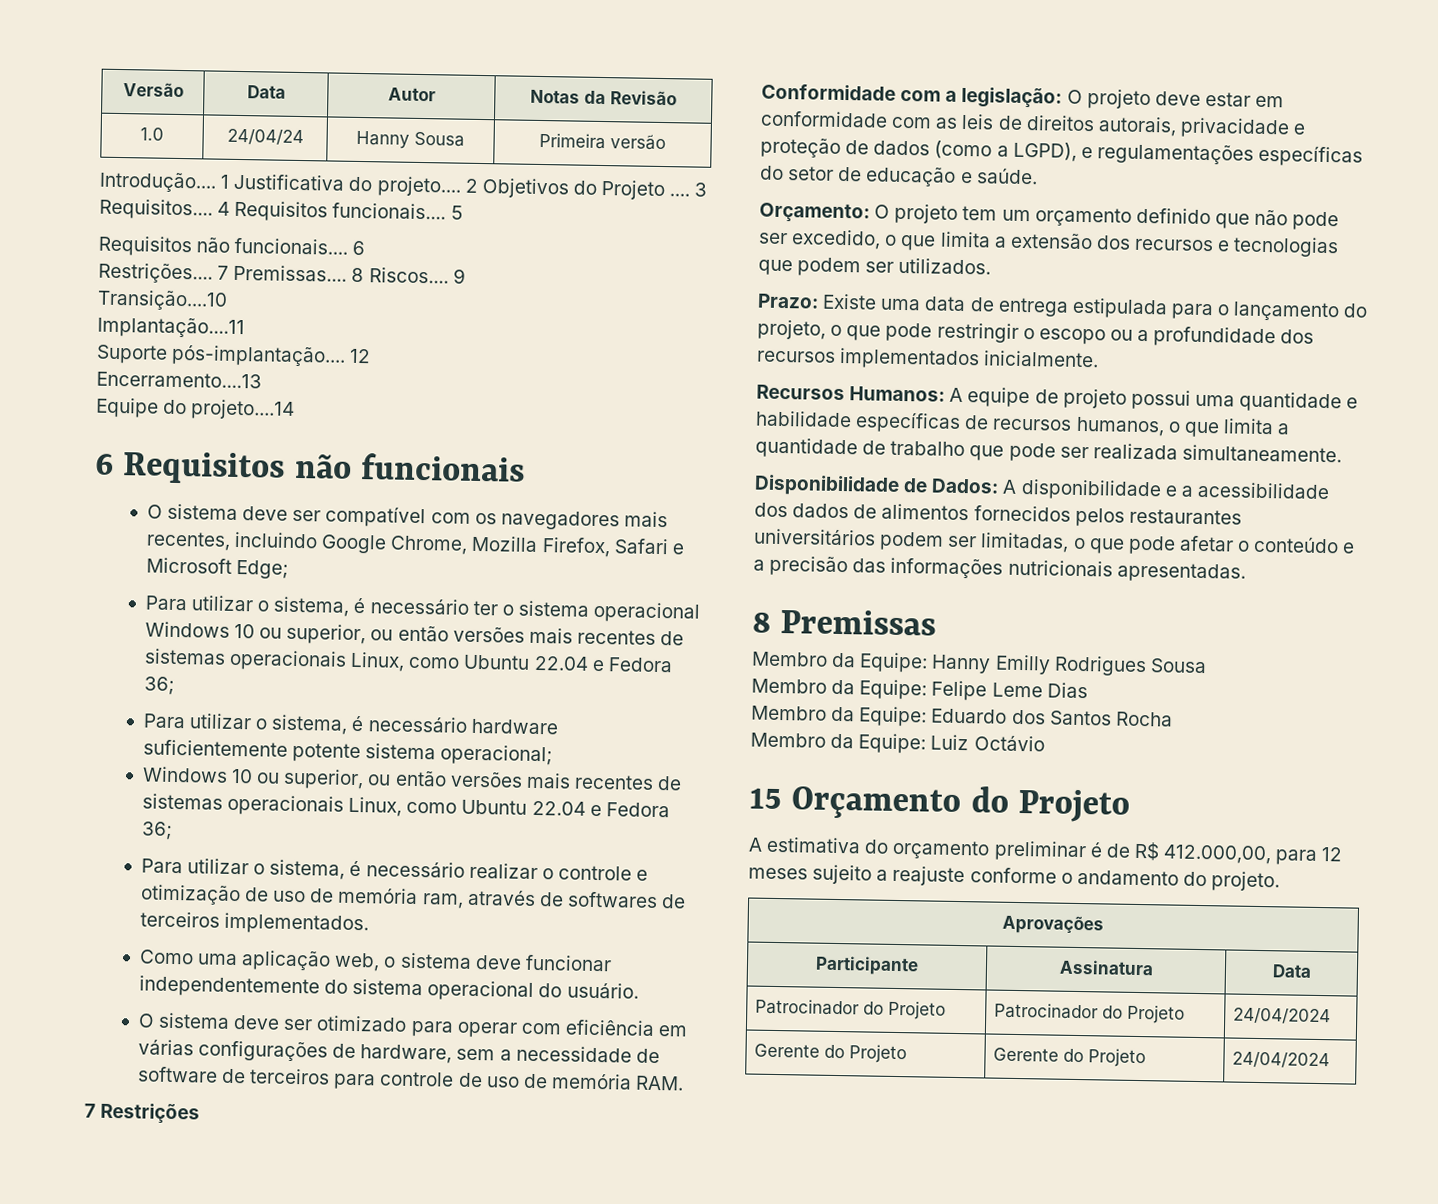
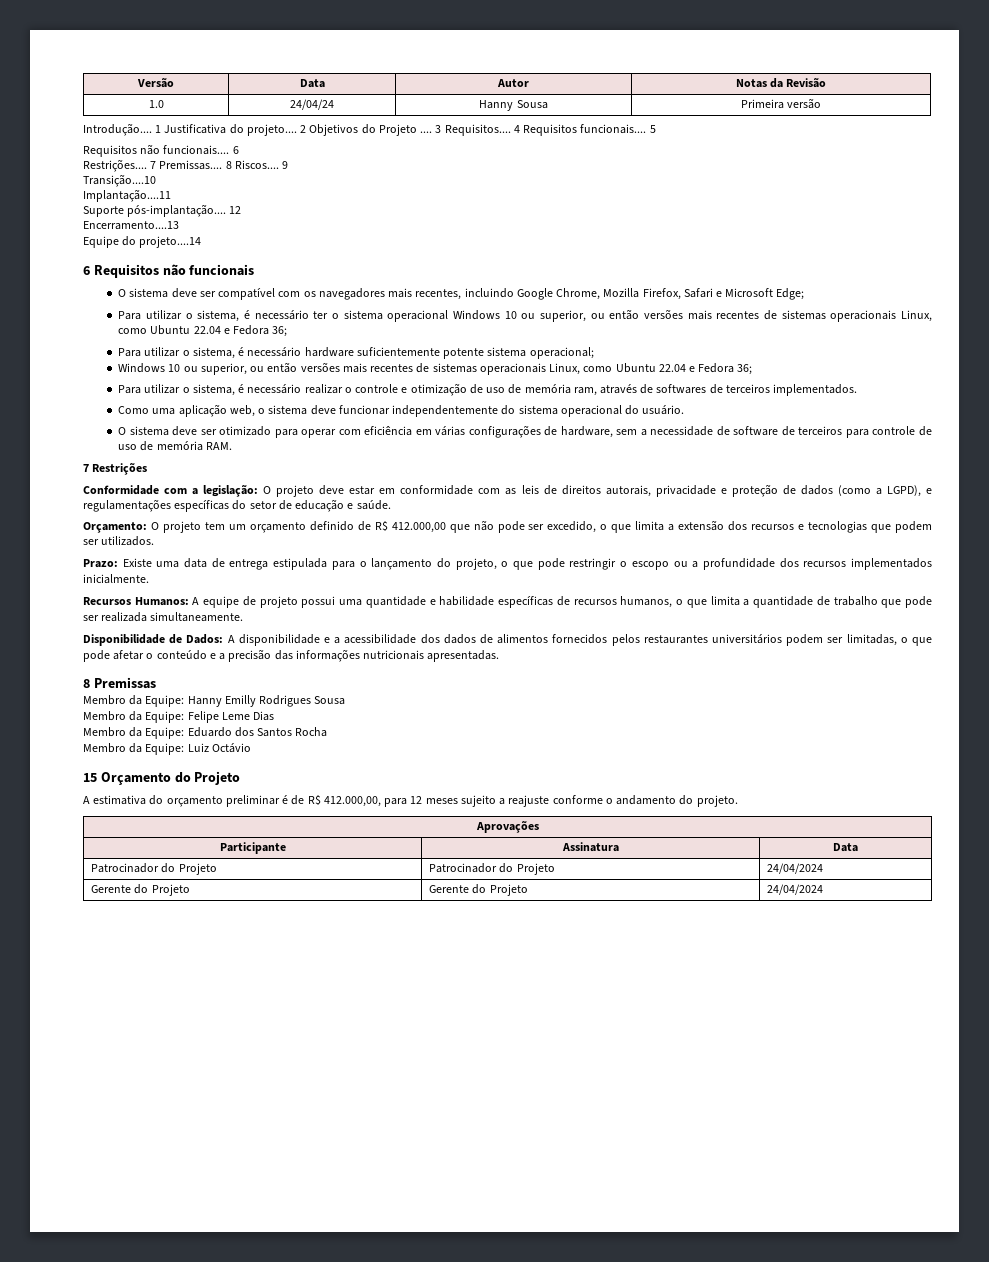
- Orçamento: O projeto tem um orçamento definido que não pode ser excedido, o que limita a extensão dos recursos e tecnologias que podem ser utilizados.
+ Orçamento: O projeto tem um orçamento definido de R$ 412.000,00 que não pode ser excedido, o que limita a extensão dos recursos e tecnologias que podem ser utilizados.

